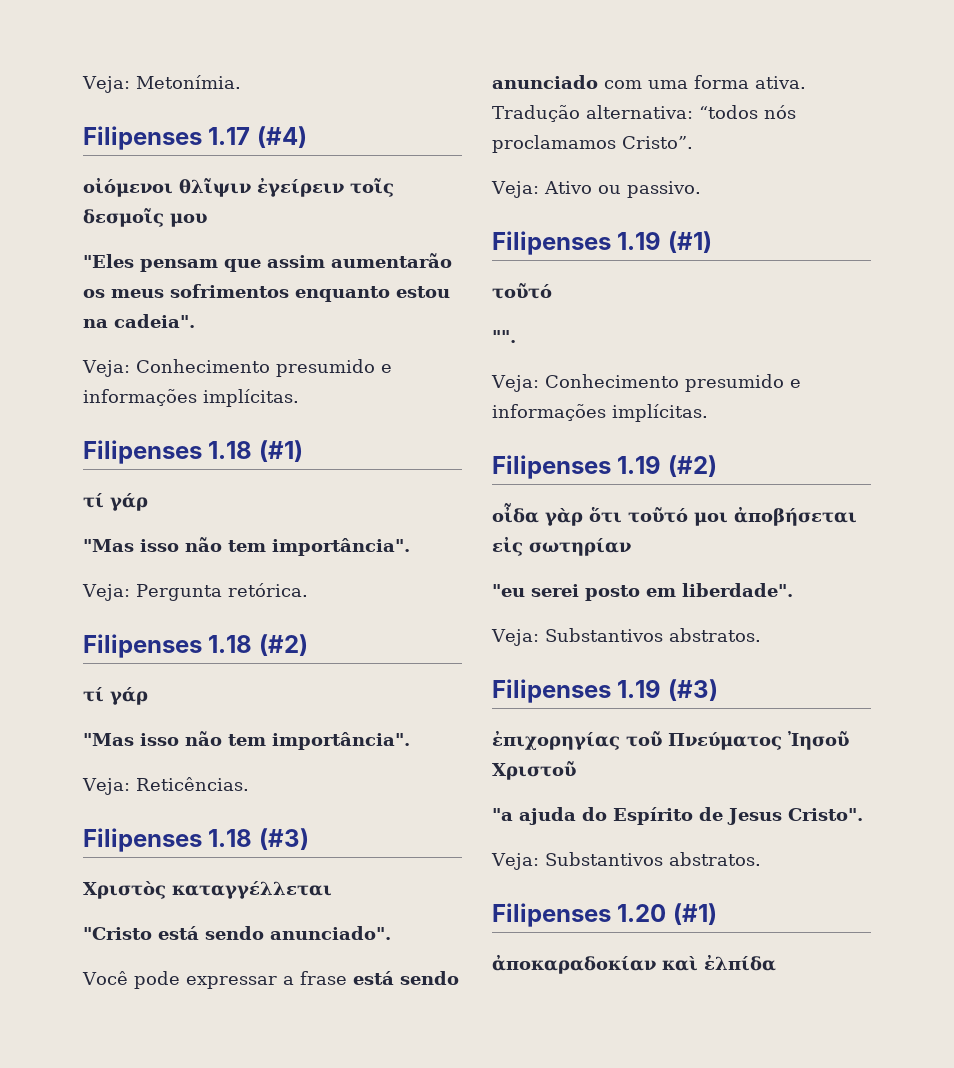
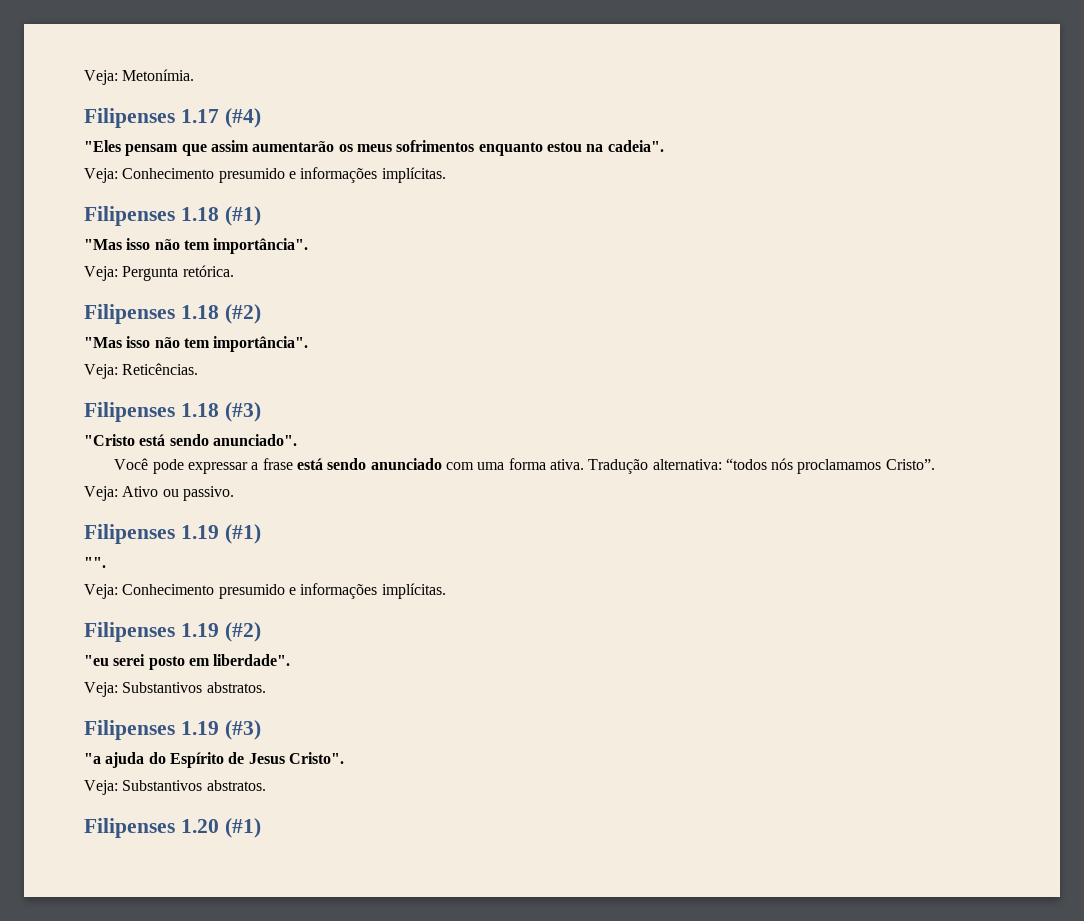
- οἰόμενοι θλῖψιν ἐγείρειν τοῖς δεσμοῖς μου
  Filipenses 1.18 (#1)
- τί γάρ
  Filipenses 1.18 (#2)
- τί γάρ
- Χριστὸς καταγγέλλεται
  Filipenses 1.19 (#1)
- τοῦτό
- οἶδα γὰρ ὅτι τοῦτό μοι ἀποβήσεται εἰς σωτηρίαν
- ἐπιχορηγίας τοῦ Πνεύματος Ἰησοῦ Χριστοῦ
- ἀποκαραδοκίαν καὶ ἐλπίδα

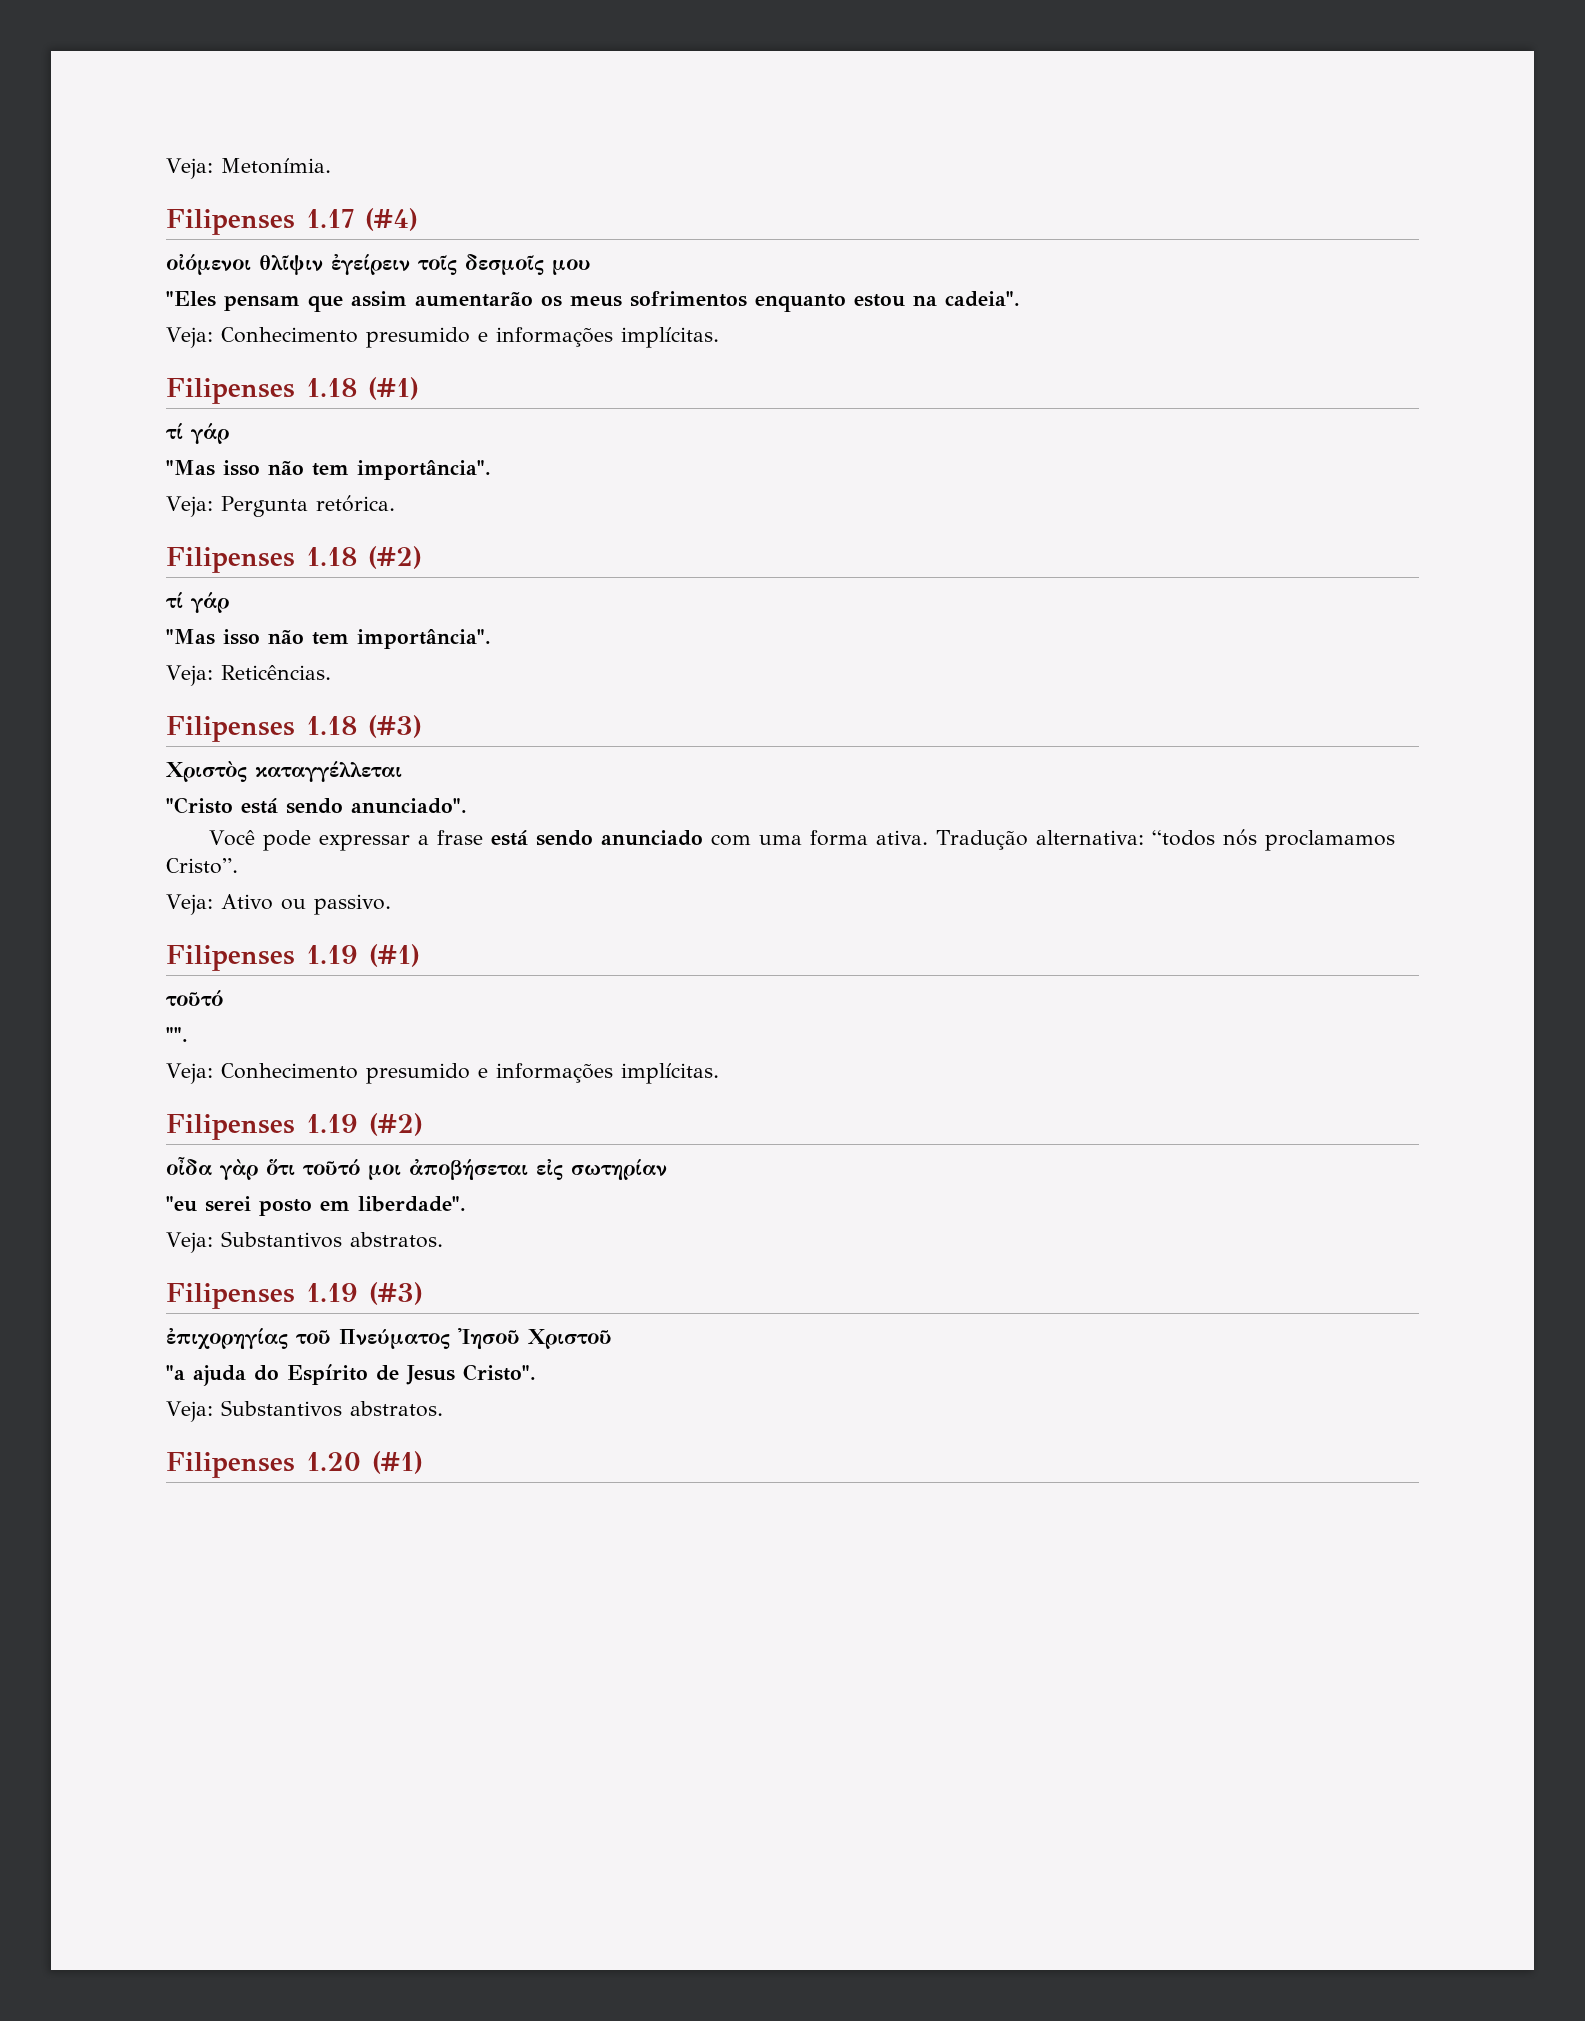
+ οἰόμενοι θλῖψιν ἐγείρειν τοῖς δεσμοῖς μου
  Filipenses 1.18 (#1)
+ τί γάρ
  Filipenses 1.18 (#2)
+ τί γάρ
+ Χριστὸς καταγγέλλεται
  Filipenses 1.19 (#1)
+ τοῦτό
+ οἶδα γὰρ ὅτι τοῦτό μοι ἀποβήσεται εἰς σωτηρίαν
+ ἐπιχορηγίας τοῦ Πνεύματος Ἰησοῦ Χριστοῦ

